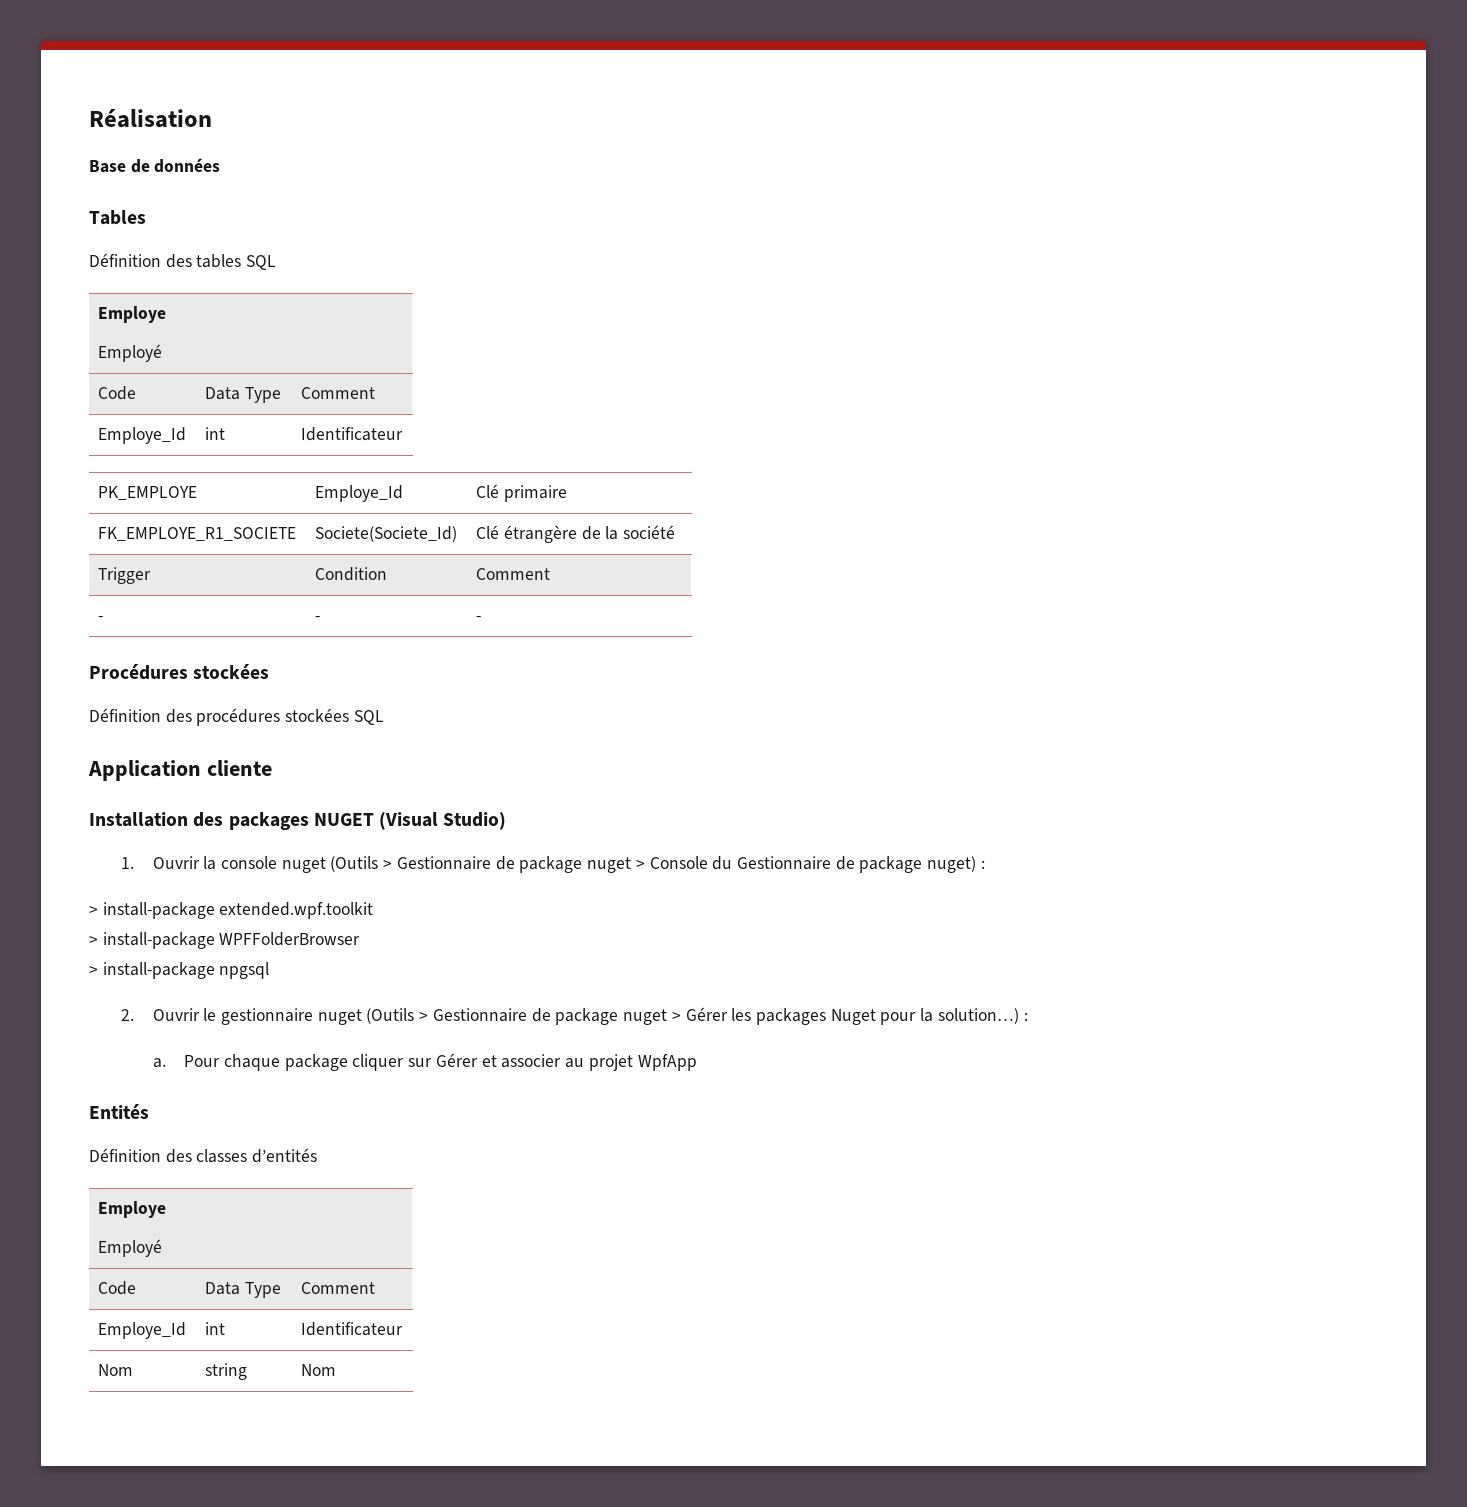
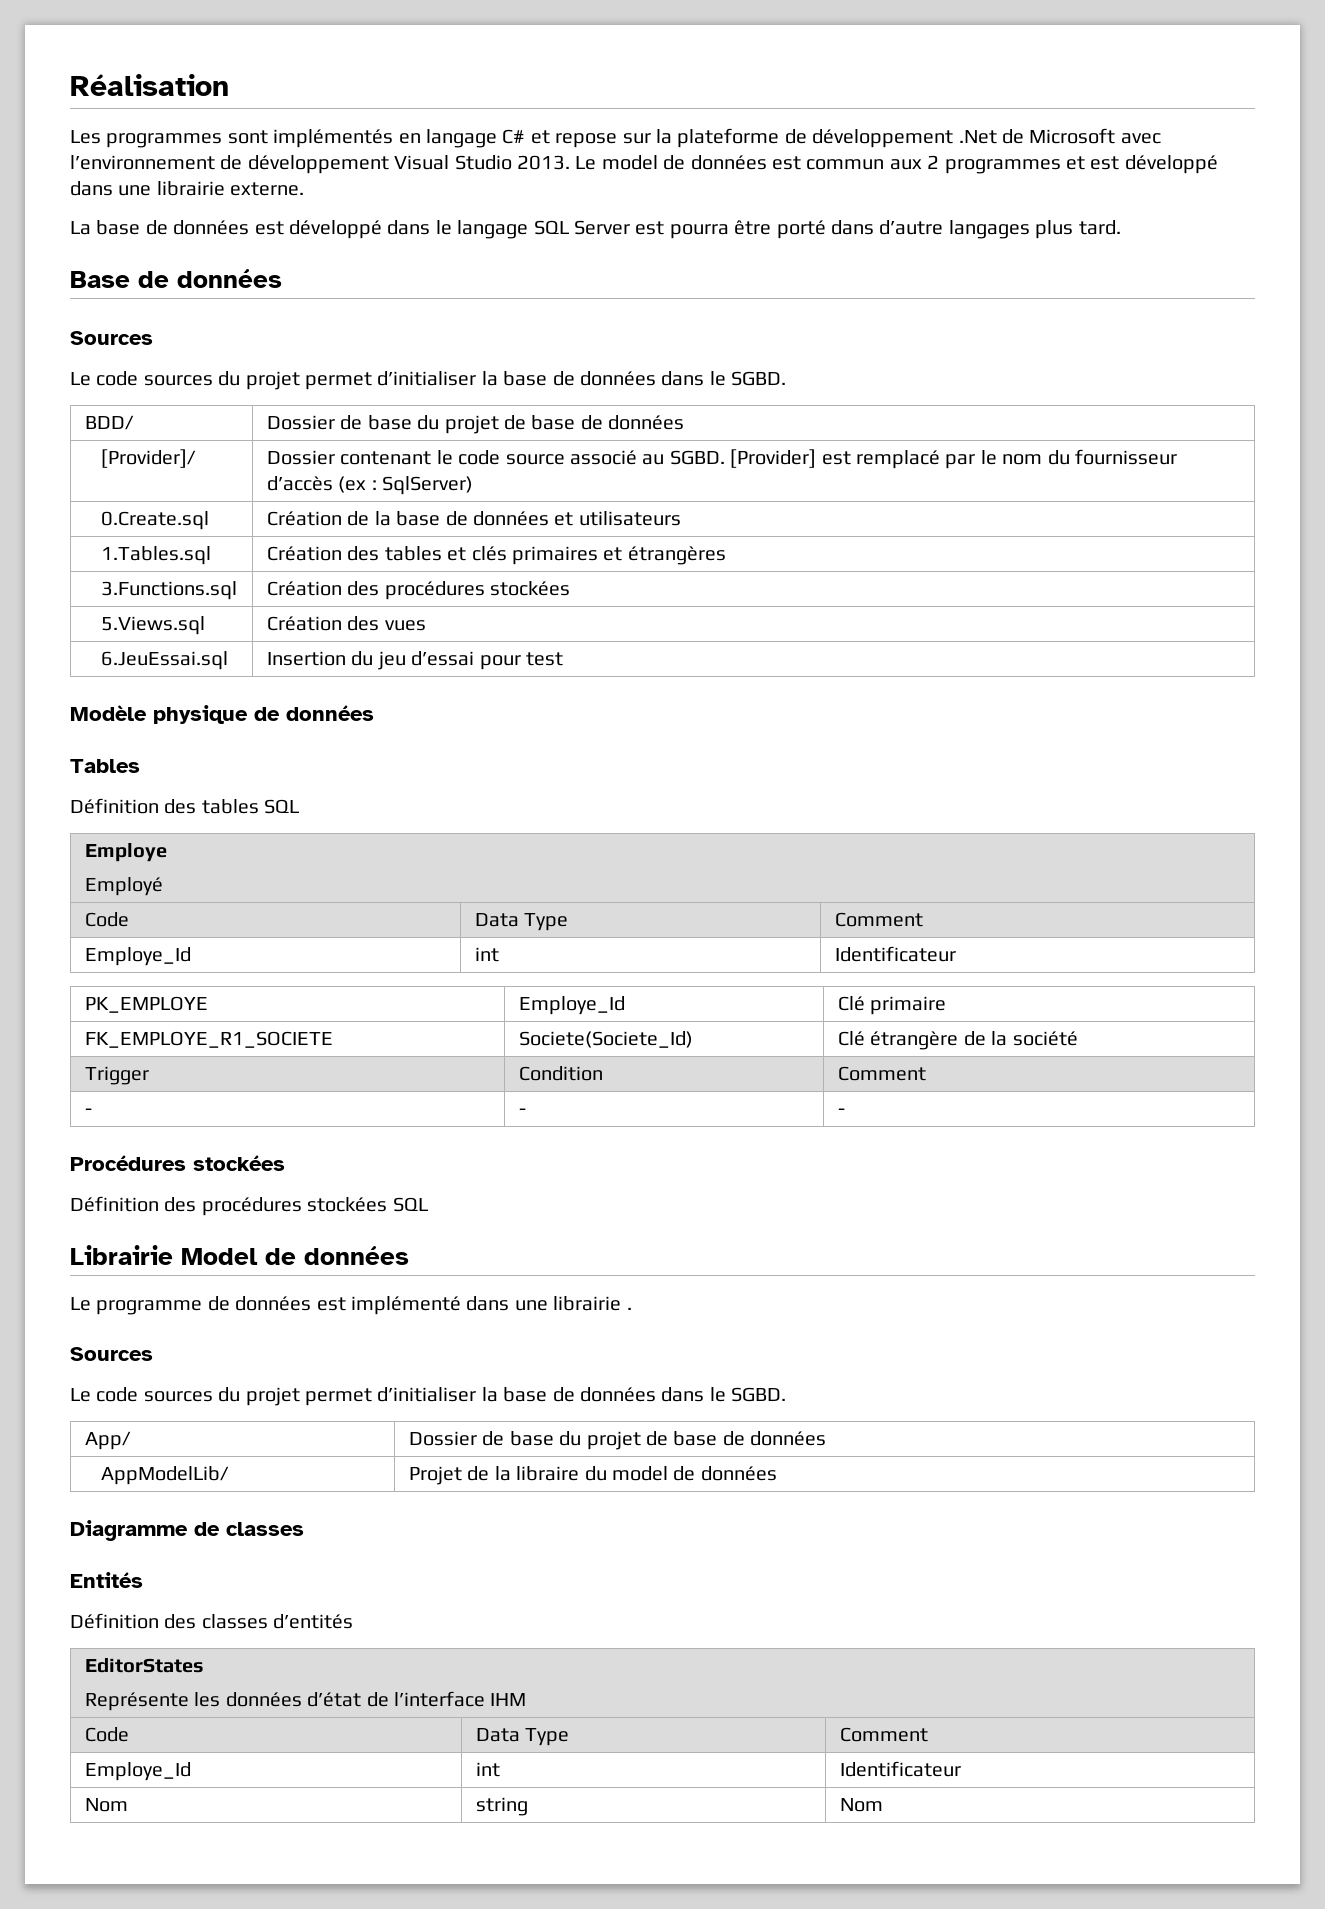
+ Les programmes sont implémentés en langage C# et repose sur la plateforme de développement .Net de Microsoft avec l’environnement de développement Visual Studio 2013. Le model de données est commun aux 2 programmes et est développé dans une librairie externe.
+ La base de données est développé dans le langage SQL Server est pourra être porté dans d’autre langages plus tard.
  Base de données
+ Sources
+ Le code sources du projet permet d’initialiser la base de données dans le SGBD.
+ BDD/ | Dossier de base du projet de base de données
+ [Provider]/ | Dossier contenant le code source associé au SGBD. [Provider] est remplacé par le nom du fournisseur d’accès (ex : SqlServer)
+ 0.Create.sql | Création de la base de données et utilisateurs
+ 1.Tables.sql | Création des tables et clés primaires et étrangères
+ 3.Functions.sql | Création des procédures stockées
+ 5.Views.sql | Création des vues
+ 6.JeuEssai.sql | Insertion du jeu d’essai pour test
+ Modèle physique de données
- Application cliente
- Installation des packages NUGET (Visual Studio)
- 1. Ouvrir la console nuget (Outils > Gestionnaire de package nuget > Console du Gestionnaire de package nuget) :
- > install-package extended.wpf.toolkit
- > install-package WPFFolderBrowser
- > install-package npgsql
- 2. Ouvrir le gestionnaire nuget (Outils > Gestionnaire de package nuget > Gérer les packages Nuget pour la solution…) :
- a. Pour chaque package cliquer sur Gérer et associer au projet WpfApp
+ Librairie Model de données
+ Le programme de données est implémenté dans une librairie .
+ Sources
+ Le code sources du projet permet d’initialiser la base de données dans le SGBD.
+ App/ | Dossier de base du projet de base de données
+ AppModelLib/ | Projet de la libraire du model de données
+ Diagramme de classes
  Définition des classes d’entités
- Employe
- Employé
+ EditorStates
+ Représente les données d’état de l’interface IHM

